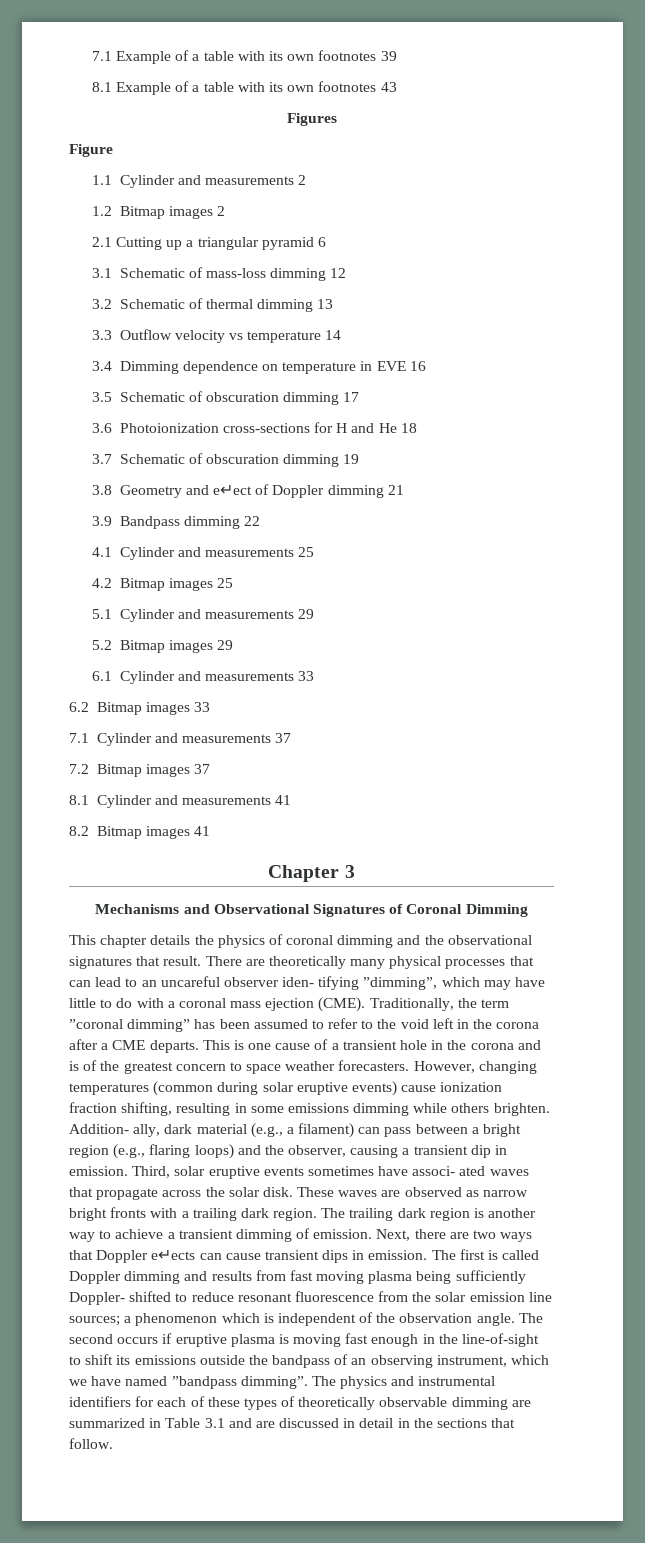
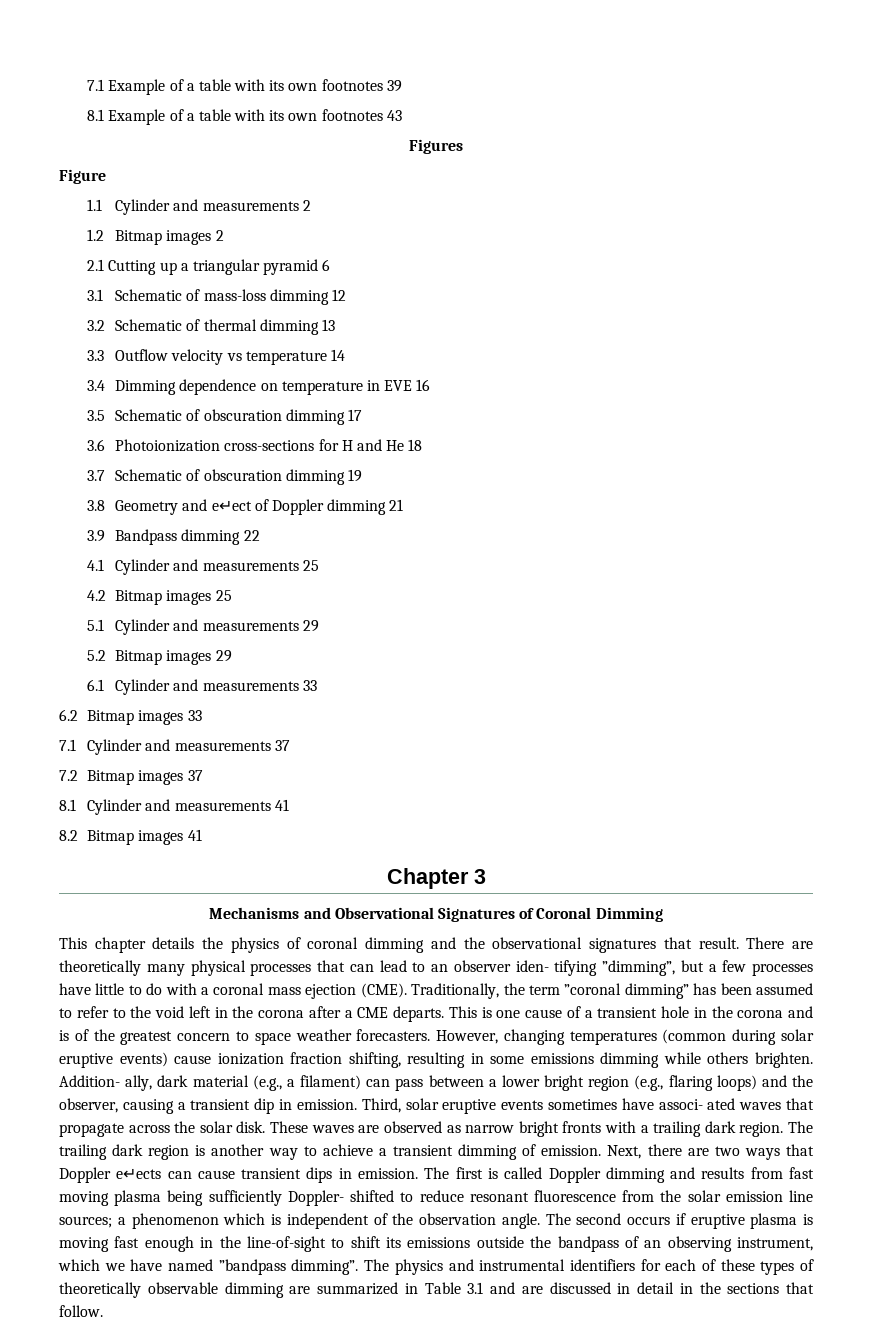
- There are theoretically many physical processes that can lead to an uncareful observer iden- tifying ”dimming”, which may have little to do with a coronal mass ejection (CME).
+ There are theoretically many physical processes that can lead to an observer iden- tifying ”dimming”, but a few processes have little to do with a coronal mass ejection (CME).
- Addition- ally, dark material (e.g., a filament) can pass between a bright region (e.g., flaring loops) and the observer, causing a transient dip in emission.
+ Addition- ally, dark material (e.g., a filament) can pass between a lower bright region (e.g., flaring loops) and the observer, causing a transient dip in emission.

